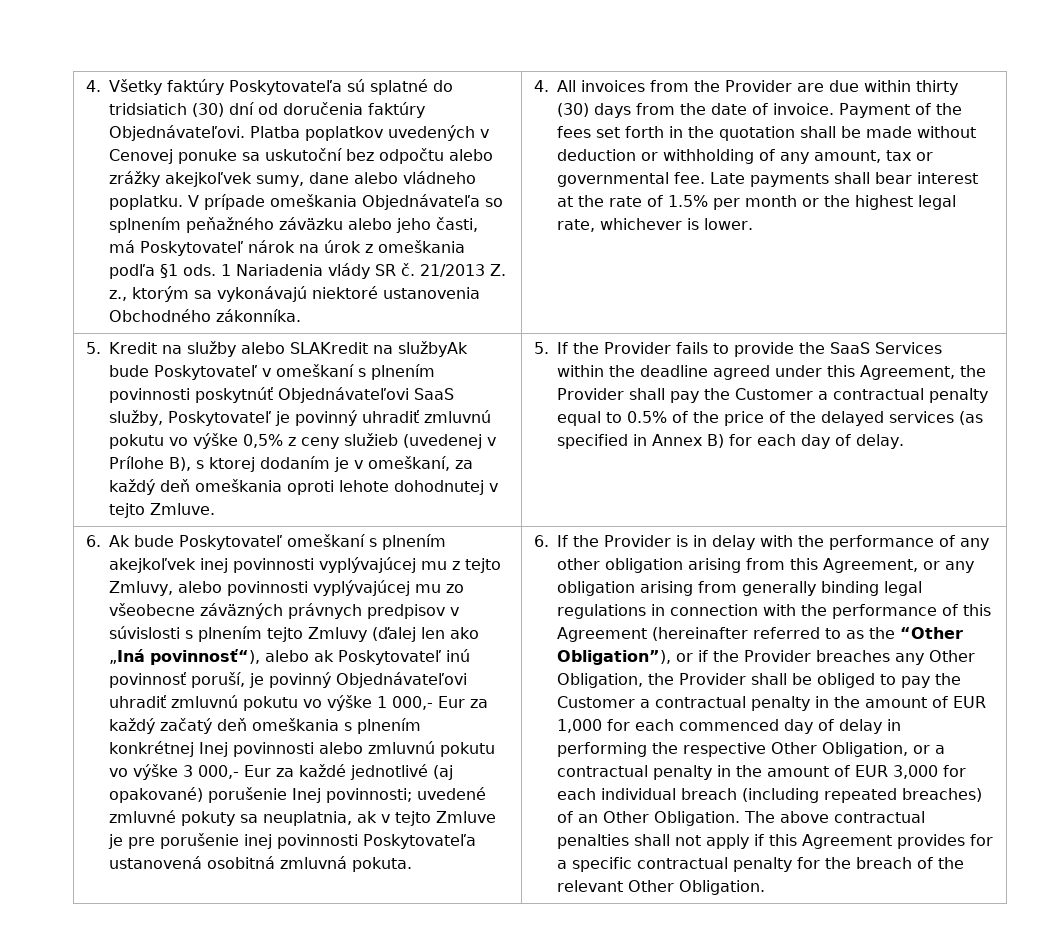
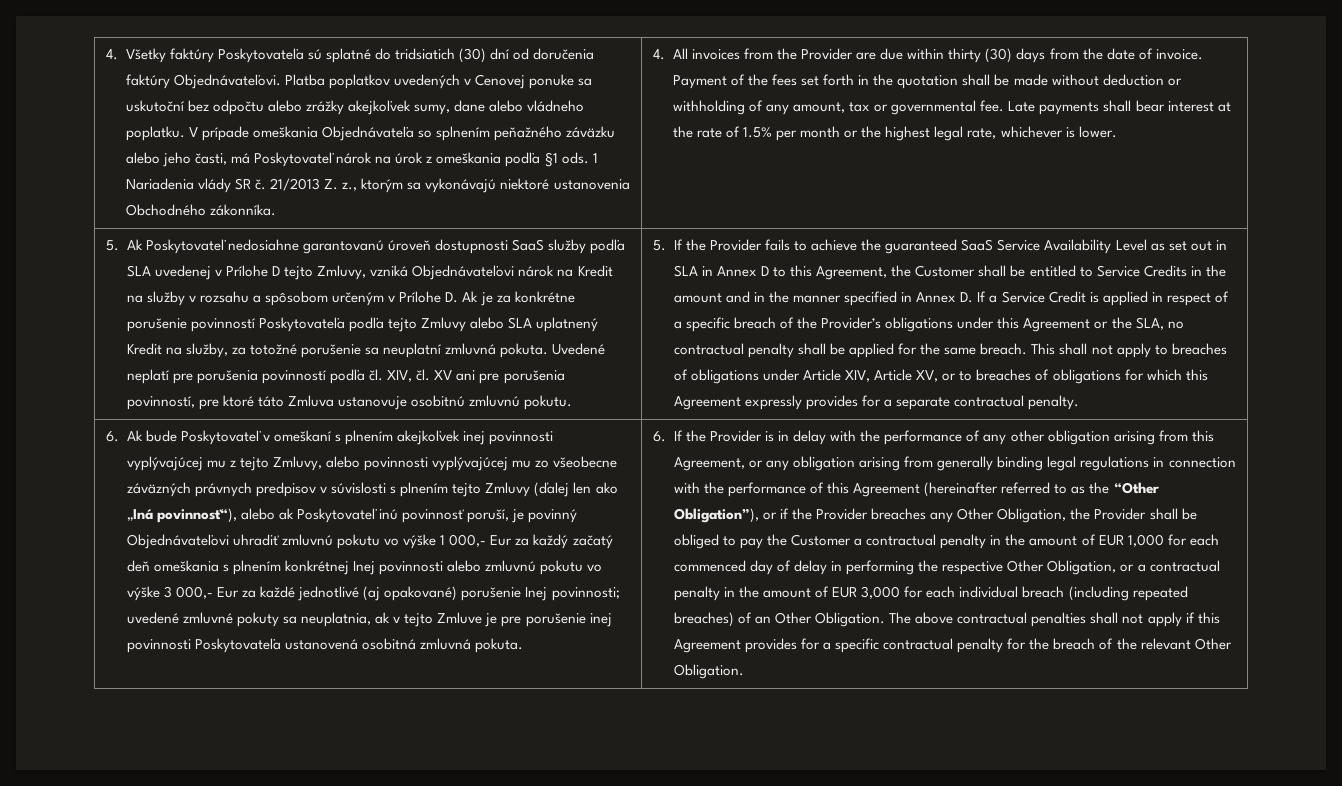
- 5. Kredit na služby alebo SLAKredit na službyAk bude Poskytovateľ v omeškaní s plnením povinnosti poskytnúť Objednávateľovi SaaS služby, Poskytovateľ je povinný uhradiť zmluvnú pokutu vo výške 0,5% z ceny služieb (uvedenej v Prílohe B), s ktorej dodaním je v omeškaní, za každý deň omeškania oproti lehote dohodnutej v tejto Zmluve.
+ 5. Ak Poskytovateľ nedosiahne garantovanú úroveň dostupnosti SaaS služby podľa SLA uvedenej v Prílohe D tejto Zmluvy, vzniká Objednávateľovi nárok na Kredit na služby v rozsahu a spôsobom určeným v Prílohe D. Ak je za konkrétne porušenie povinností Poskytovateľa podľa tejto Zmluvy alebo SLA uplatnený Kredit na služby, za totožné porušenie sa neuplatní zmluvná pokuta. Uvedené neplatí pre porušenia povinností podľa čl. XIV, čl. XV ani pre porušenia povinností, pre ktoré táto Zmluva ustanovuje osobitnú zmluvnú pokutu.
- 5. If the Provider fails to provide the SaaS Services within the deadline agreed under this Agreement, the Provider shall pay the Customer a contractual penalty equal to 0.5% of the price of the delayed services (as specified in Annex B) for each day of delay.
+ 5. If the Provider fails to achieve the guaranteed SaaS Service Availability Level as set out in SLA in Annex D to this Agreement, the Customer shall be entitled to Service Credits in the amount and in the manner specified in Annex D. If a Service Credit is applied in respect of a specific breach of the Provider’s obligations under this Agreement or the SLA, no contractual penalty shall be applied for the same breach. This shall not apply to breaches of obligations under Article XIV, Article XV, or to breaches of obligations for which this Agreement expressly provides for a separate contractual penalty.
- 6. Ak bude Poskytovateľ omeškaní s plnením akejkoľvek inej povinnosti vyplývajúcej mu z tejto Zmluvy, alebo povinnosti vyplývajúcej mu zo všeobecne záväzných právnych predpisov v súvislosti s plnením tejto Zmluvy (ďalej len ako „Iná povinnosť“), alebo ak Poskytovateľ inú povinnosť poruší, je povinný Objednávateľovi uhradiť zmluvnú pokutu vo výške 1 000,- Eur za každý začatý deň omeškania s plnením konkrétnej Inej povinnosti alebo zmluvnú pokutu vo výške 3 000,- Eur za každé jednotlivé (aj opakované) porušenie Inej povinnosti;
+ 6. Ak bude Poskytovateľ v omeškaní s plnením akejkoľvek inej povinnosti vyplývajúcej mu z tejto Zmluvy, alebo povinnosti vyplývajúcej mu zo všeobecne záväzných právnych predpisov v súvislosti s plnením tejto Zmluvy (ďalej len ako „Iná povinnosť“), alebo ak Poskytovateľ inú povinnosť poruší, je povinný Objednávateľovi uhradiť zmluvnú pokutu vo výške 1 000,- Eur za každý začatý deň omeškania s plnením konkrétnej Inej povinnosti alebo zmluvnú pokutu vo výške 3 000,- Eur za každé jednotlivé (aj opakované) porušenie Inej povinnosti;

